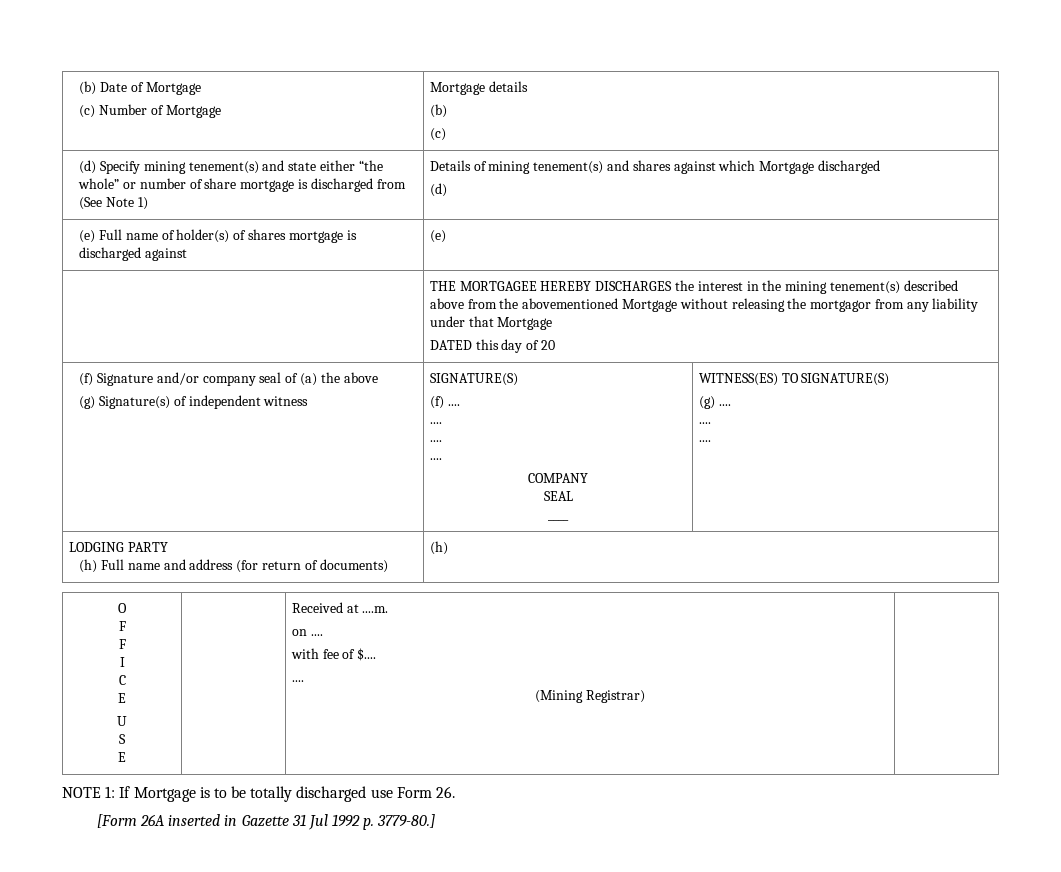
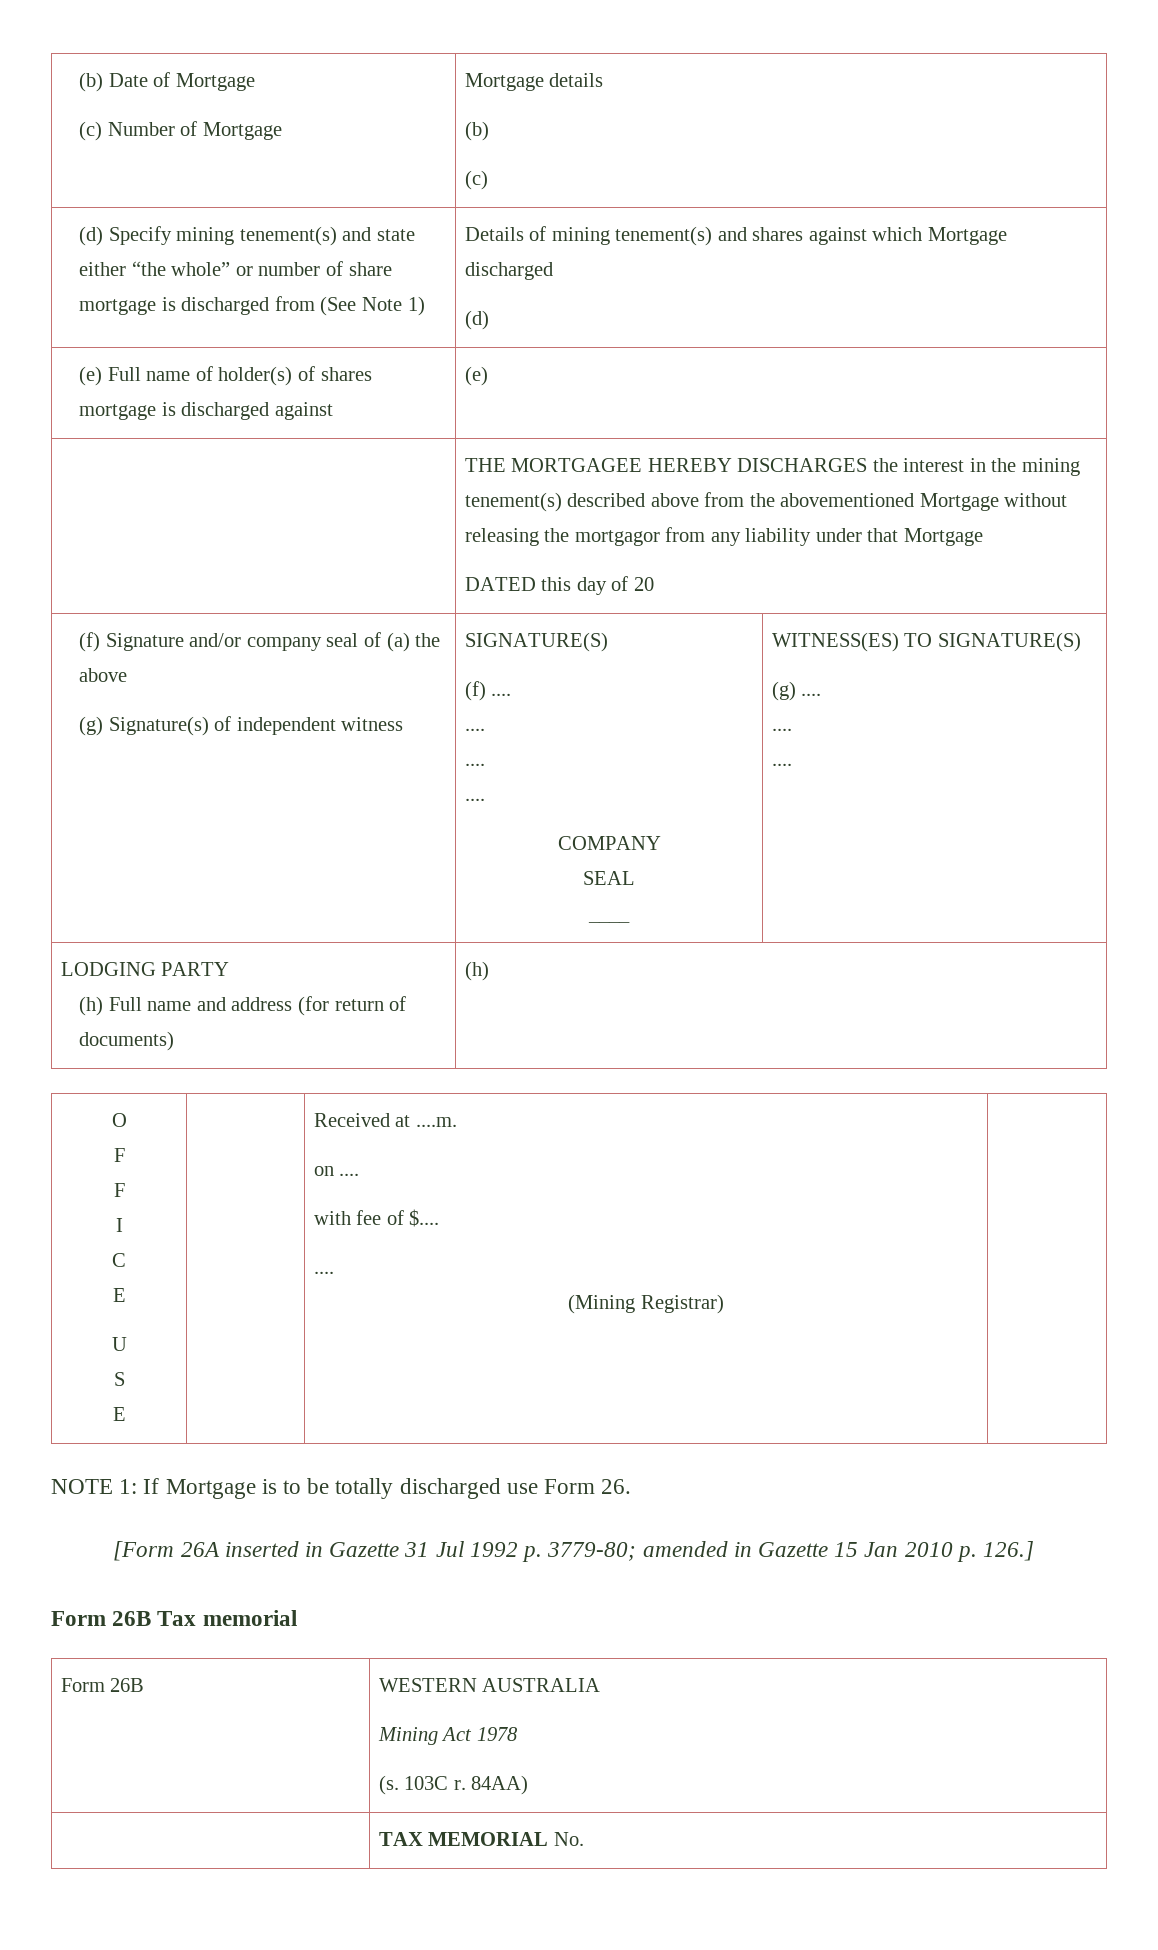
- [Form 26A inserted in Gazette 31 Jul 1992 p. 3779-80.]
+ [Form 26A inserted in Gazette 31 Jul 1992 p. 3779-80; amended in Gazette 15 Jan 2010 p. 126.]
+ Form 26B Tax memorial
+ Form 26B | WESTERN AUSTRALIA
+ Mining Act 1978
+ (s. 103C r. 84AA)
+ | TAX MEMORIAL No.

